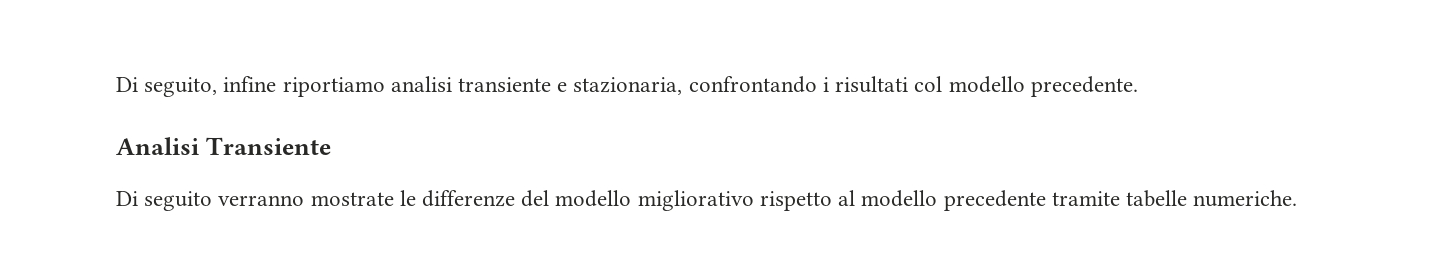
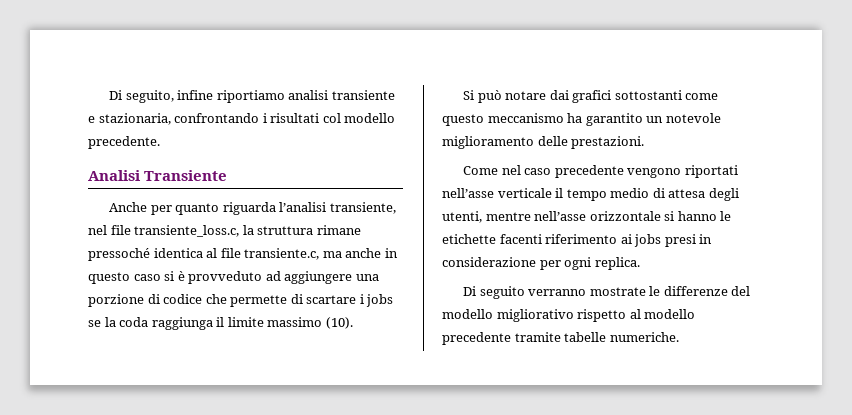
+ Anche per quanto riguarda l’analisi transiente, nel file transiente_loss.c, la struttura rimane pressoché identica al file transiente.c, ma anche in questo caso si è provveduto ad aggiungere una porzione di codice che permette di scartare i jobs se la coda raggiunga il limite massimo (10).
+ Si può notare dai grafici sottostanti come questo meccanismo ha garantito un notevole miglioramento delle prestazioni.
+ Come nel caso precedente vengono riportati nell’asse verticale il tempo medio di attesa degli utenti, mentre nell’asse orizzontale si hanno le etichette facenti riferimento ai jobs presi in considerazione per ogni replica.

